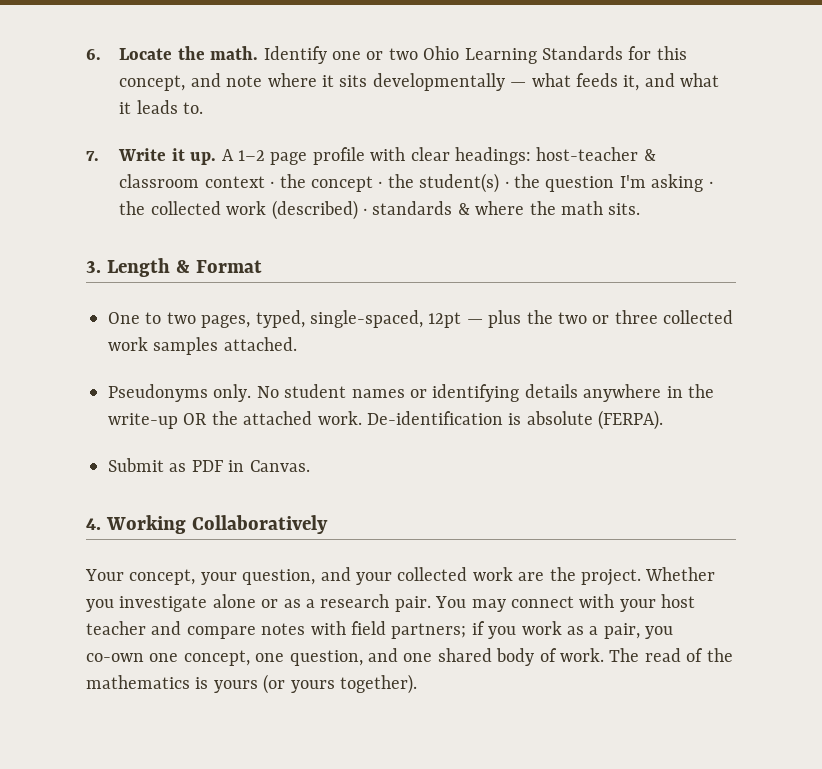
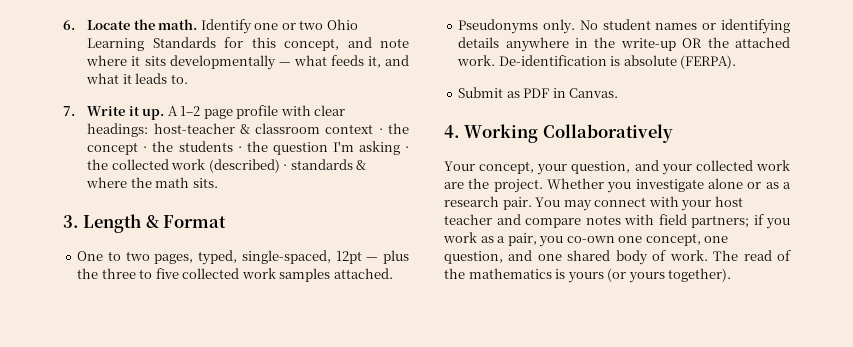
- A 1–2 page profile with clear headings: host-teacher & classroom context · the concept · the student(s) · the question I'm asking · the collected work (described) · standards & where the math sits.
+ A 1–2 page profile with clear headings: host-teacher & classroom context · the concept · the students · the question I'm asking · the collected work (described) · standards & where the math sits.
- One to two pages, typed, single-spaced, 12pt — plus the two or three collected work samples attached.
+ One to two pages, typed, single-spaced, 12pt — plus the three to five collected work samples attached.

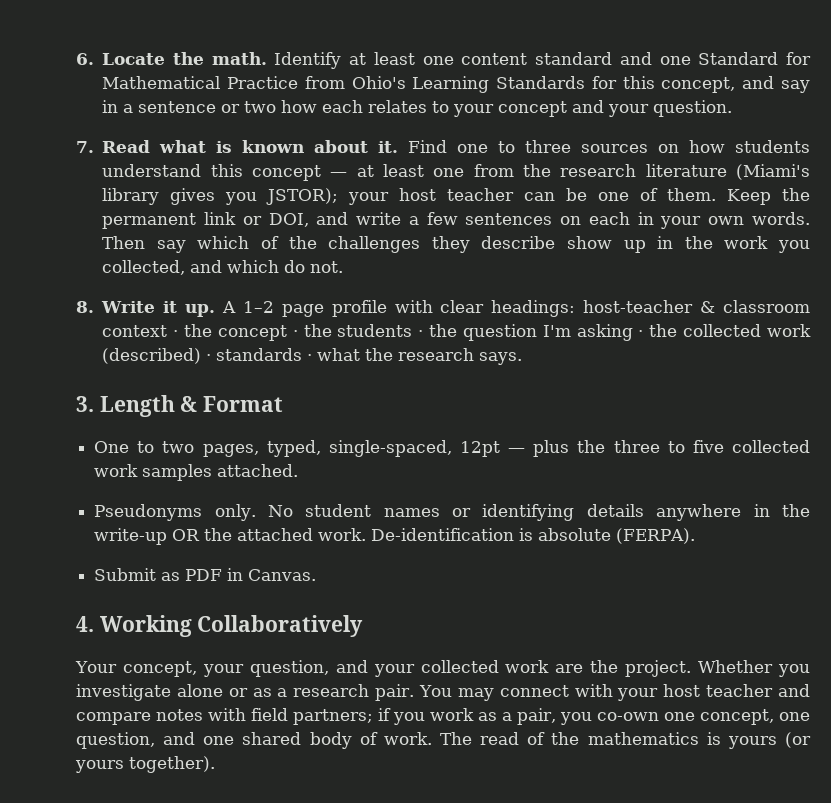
- Identify one or two Ohio Learning Standards for this concept, and note where it sits developmentally — what feeds it, and what it leads to.
- 7. Write it up.
+ Identify at least one content standard and one Standard for Mathematical Practice from Ohio's Learning Standards for this concept, and say in a sentence or two how each relates to your concept and your question.
+ 7. Read what is known about it. Find one to three sources on how students understand this concept — at least one from the research literature (Miami's library gives you JSTOR); your host teacher can be one of them. Keep the permanent link or DOI, and write a few sentences on each in your own words. Then say which of the challenges they describe show up in the work you collected, and which do not.
+ 8. Write it up.
- A 1–2 page profile with clear headings: host-teacher & classroom context · the concept · the students · the question I'm asking · the collected work (described) · standards & where the math sits.
+ A 1–2 page profile with clear headings: host-teacher & classroom context · the concept · the students · the question I'm asking · the collected work (described) · standards · what the research says.

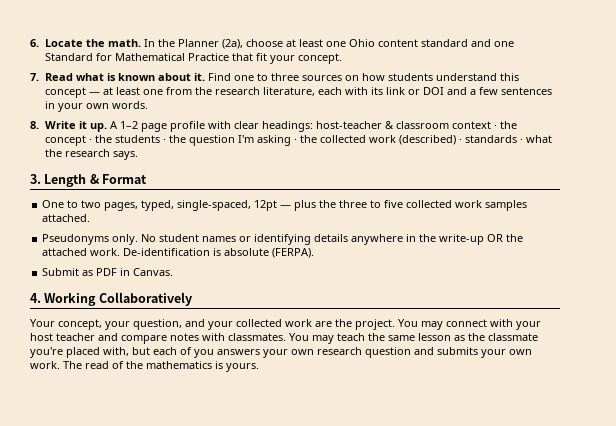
- Identify at least one content standard and one Standard for Mathematical Practice from Ohio's Learning Standards for this concept, and say in a sentence or two how each relates to your concept and your question.
+ In the Planner (2a), choose at least one Ohio content standard and one Standard for Mathematical Practice that fit your concept.
- Find one to three sources on how students understand this concept — at least one from the research literature (Miami's library gives you JSTOR); your host teacher can be one of them. Keep the permanent link or DOI, and write a few sentences on each in your own words. Then say which of the challenges they describe show up in the work you collected, and which do not.
+ Find one to three sources on how students understand this concept — at least one from the research literature, each with its link or DOI and a few sentences in your own words.
- Whether you investigate alone or as a research pair.
- You may connect with your host teacher and compare notes with field partners; if you work as a pair, you co-own one concept, one question, and one shared body of work.
+ You may connect with your host teacher and compare notes with classmates. You may teach the same lesson as the classmate you're placed with, but each of you answers your own research question and submits your own work.
- The read of the mathematics is yours (or yours together).
+ The read of the mathematics is yours.

